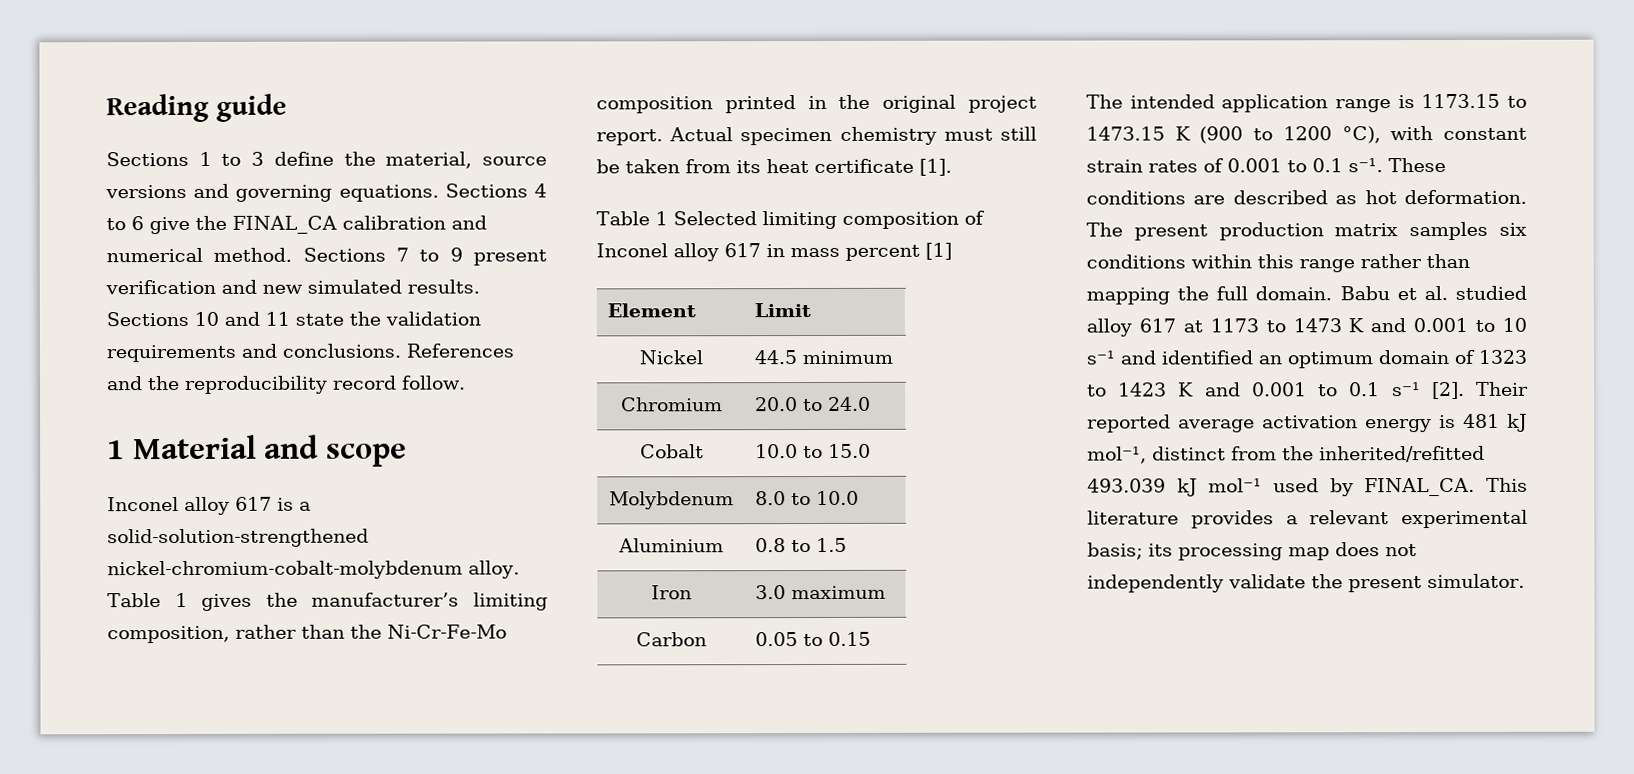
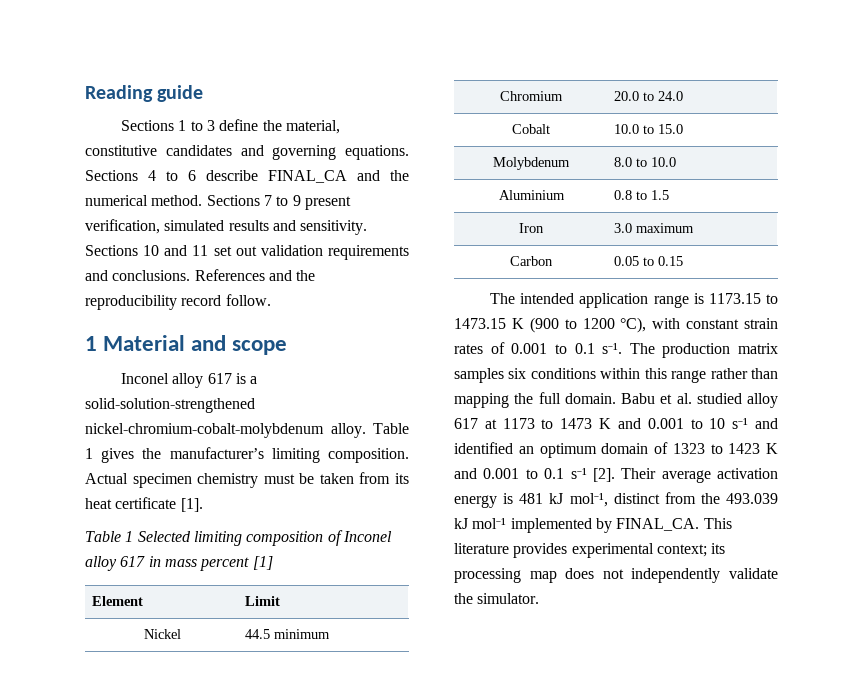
- Sections 1 to 3 define the material, source versions and governing equations.
+ Sections 1 to 3 define the material, constitutive candidates and governing equations.
- Sections 4 to 6 give the FINAL_CA calibration and numerical method.
+ Sections 4 to 6 describe FINAL_CA and the numerical method.
- Sections 7 to 9 present verification and new simulated results.
+ Sections 7 to 9 present verification, simulated results and sensitivity.
- Sections 10 and 11 state the validation requirements and conclusions.
+ Sections 10 and 11 set out validation requirements and conclusions.
- Table 1 gives the manufacturer’s limiting composition, rather than the Ni-Cr-Fe-Mo composition printed in the original project report.
+ Table 1 gives the manufacturer’s limiting composition.
- Actual specimen chemistry must still be taken from its heat certificate [1].
+ Actual specimen chemistry must be taken from its heat certificate [1].
- These conditions are described as hot deformation. The present production matrix samples six conditions within this range rather than mapping the full domain.
+ The production matrix samples six conditions within this range rather than mapping the full domain.
- Their reported average activation energy is 481 kJ mol⁻¹, distinct from the inherited/refitted 493.039 kJ mol⁻¹ used by FINAL_CA.
+ Their average activation energy is 481 kJ mol⁻¹, distinct from the 493.039 kJ mol⁻¹ implemented by FINAL_CA.
- This literature provides a relevant experimental basis; its processing map does not independently validate the present simulator.
+ This literature provides experimental context; its processing map does not independently validate the simulator.

